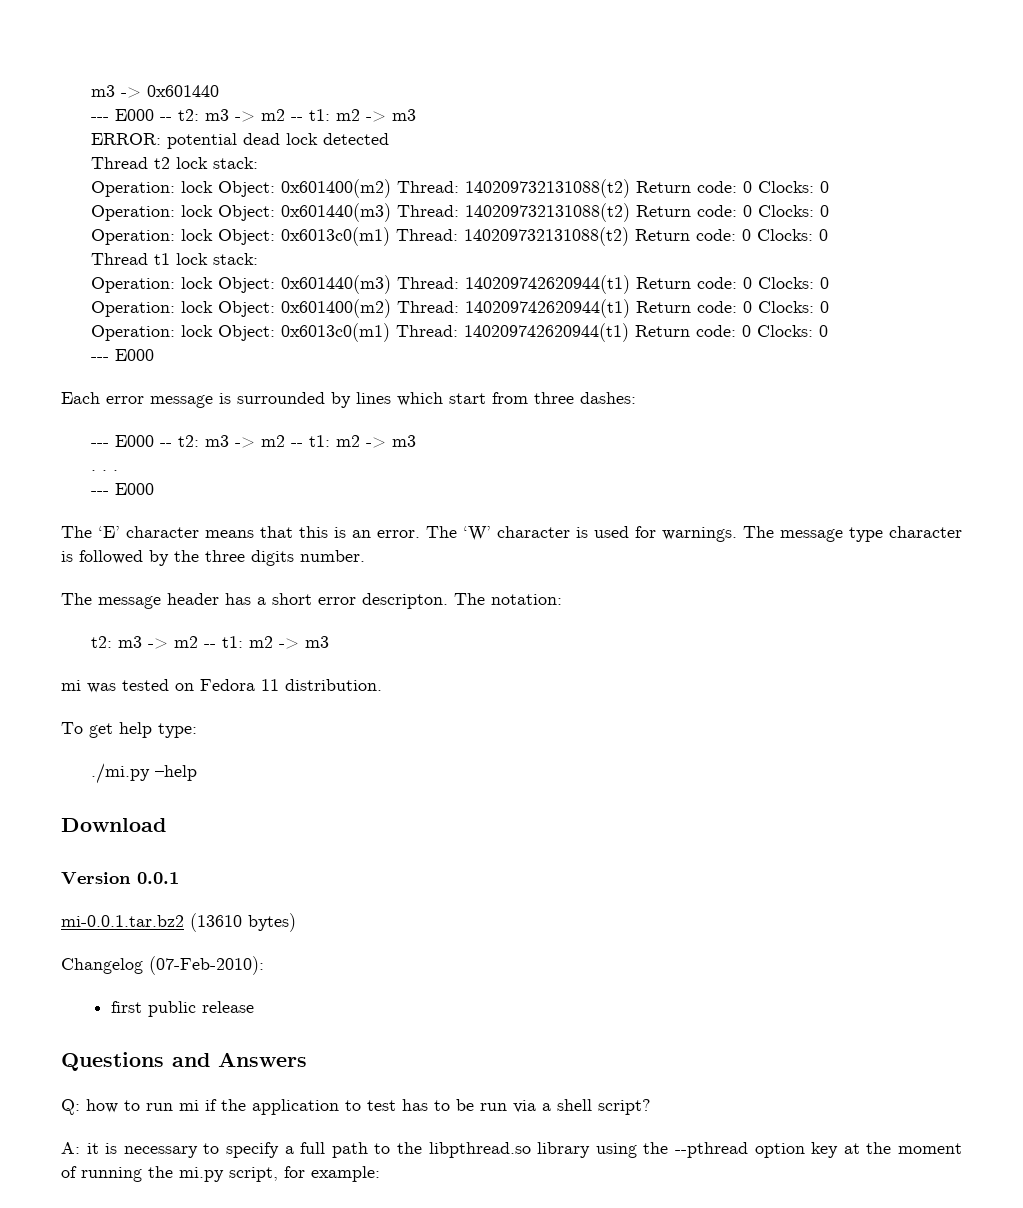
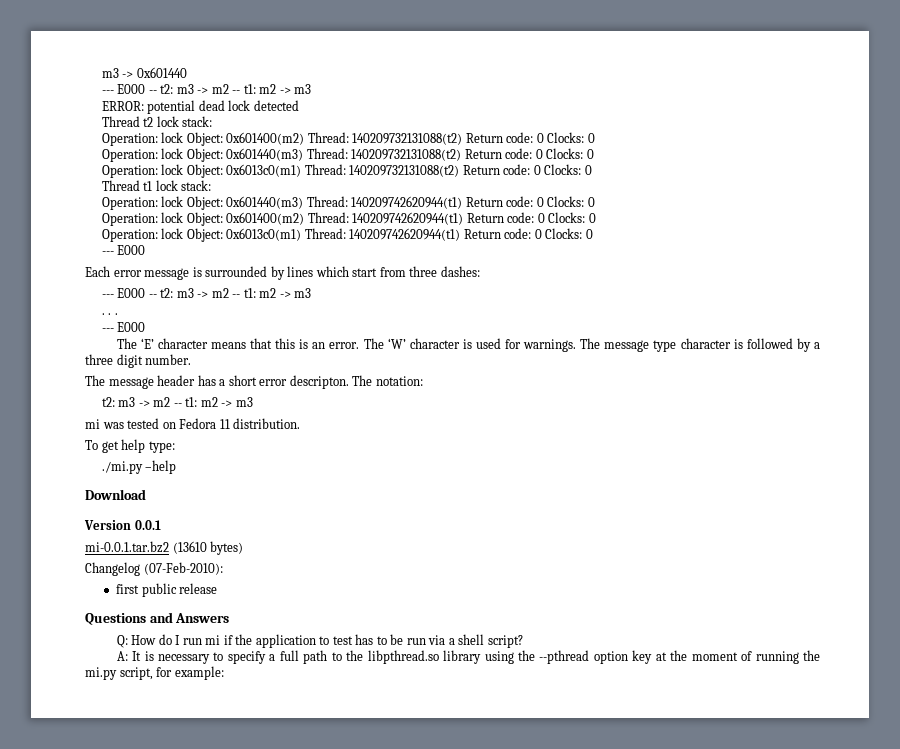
- The message type character is followed by the three digits number.
+ The message type character is followed by a three digit number.
- Q: how to run mi if the application to test has to be run via a shell script?
+ Q: How do I run mi if the application to test has to be run via a shell script?
- A: it is necessary to specify a full path to the libpthread.so library using the --pthread option key at the moment of running the mi.py script, for example:
+ A: It is necessary to specify a full path to the libpthread.so library using the --pthread option key at the moment of running the mi.py script, for example:

